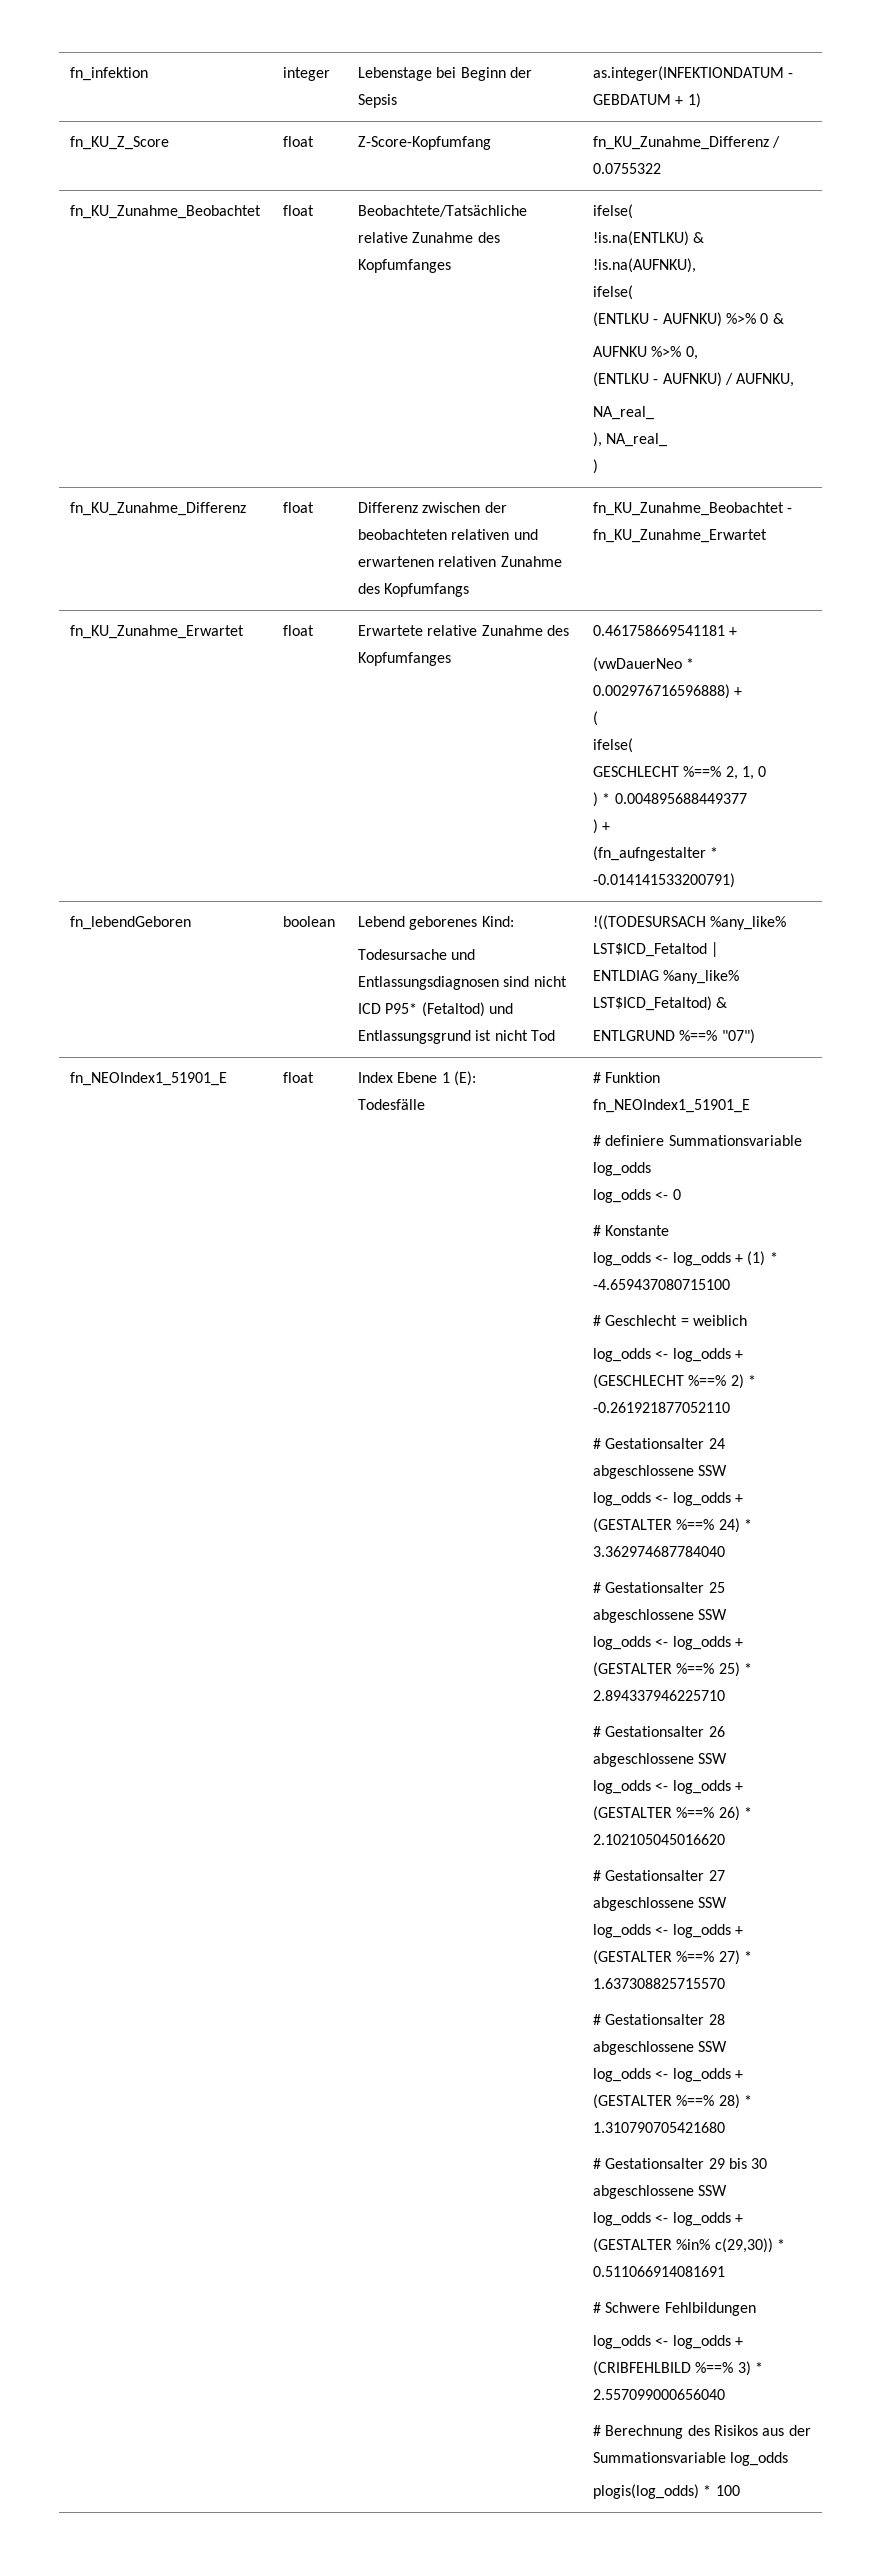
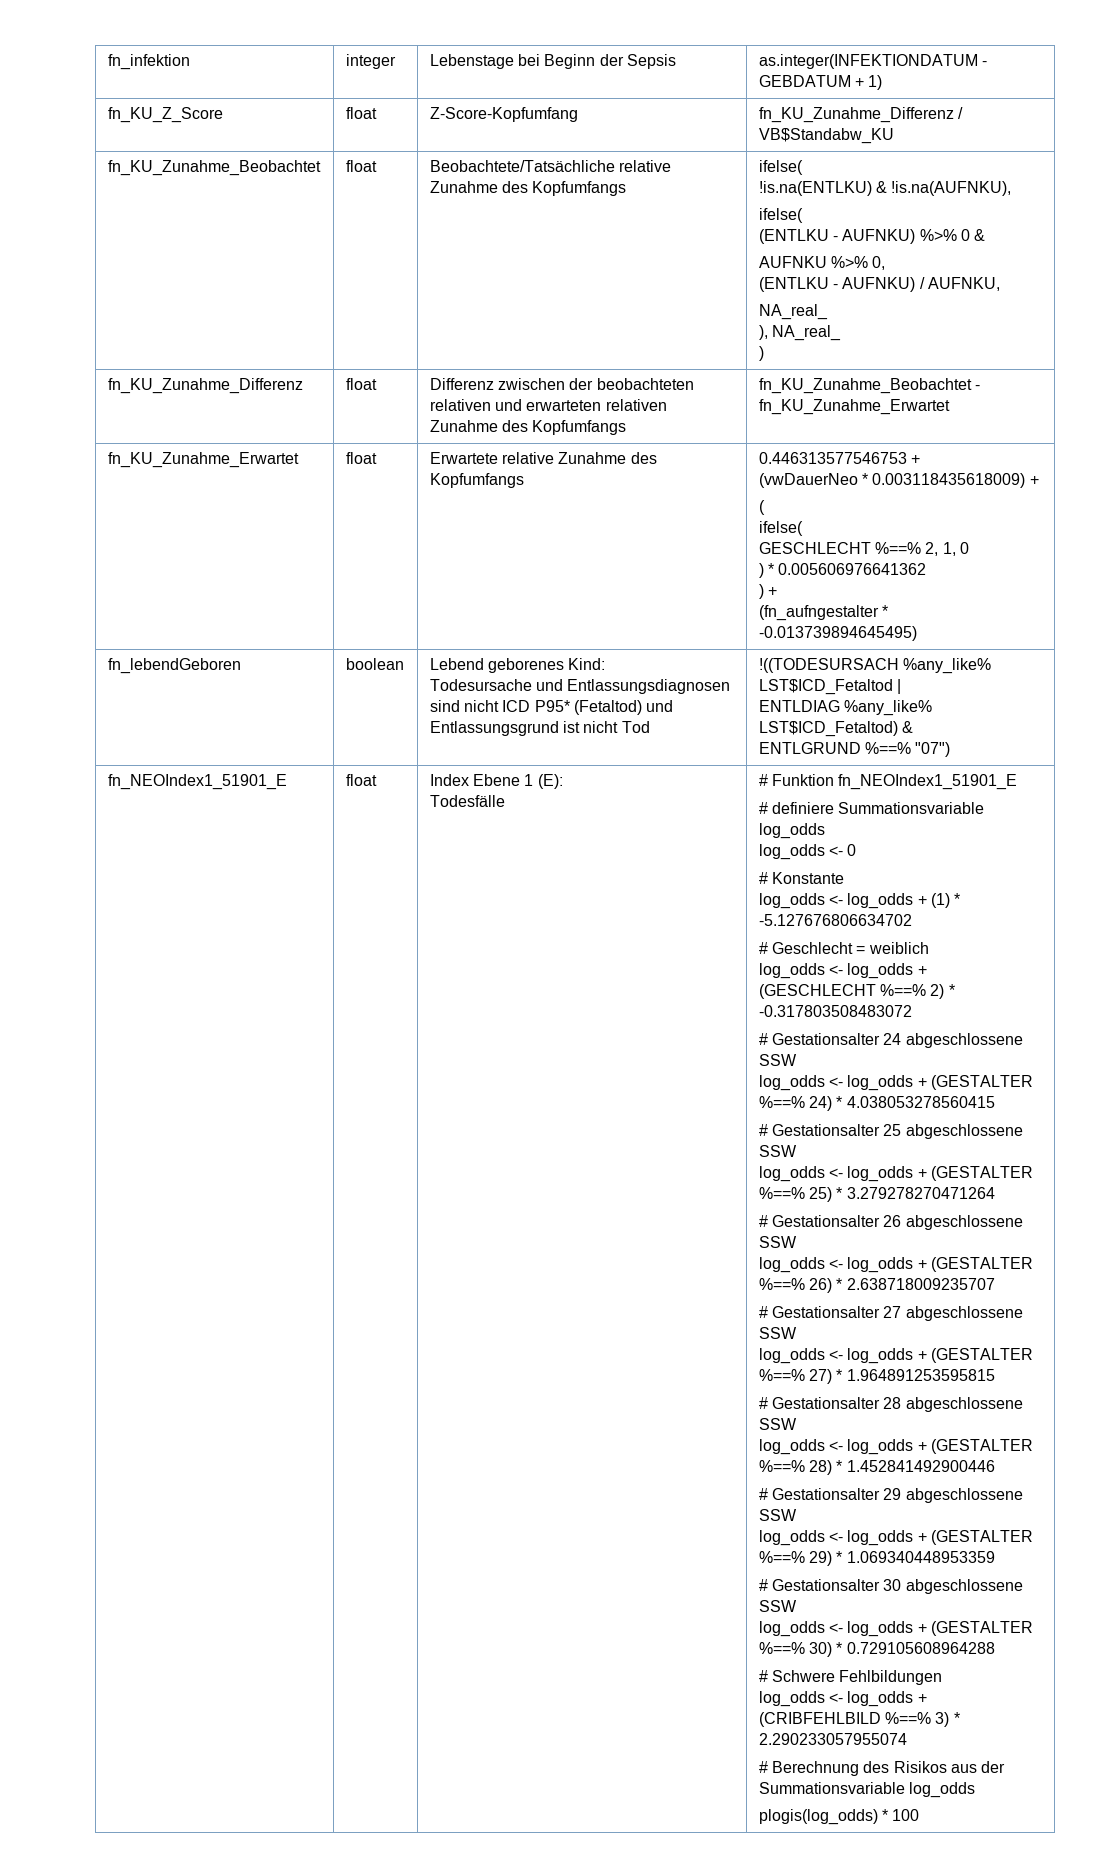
- fn_KU_Z_Score | float | Z-Score-Kopfumfang | fn_KU_Zunahme_Differenz / 0.0755322
+ fn_KU_Z_Score | float | Z-Score-Kopfumfang | fn_KU_Zunahme_Differenz / VB$Standabw_KU
- fn_KU_Zunahme_Beobachtet | float | Beobachtete/Tatsächliche relative Zunahme des Kopfumfanges | ifelse(
+ fn_KU_Zunahme_Beobachtet | float | Beobachtete/Tatsächliche relative Zunahme des Kopfumfangs | ifelse(
- fn_KU_Zunahme_Differenz | float | Differenz zwischen der beobachteten relativen und erwartenen relativen Zunahme des Kopfumfangs | fn_KU_Zunahme_Beobachtet - fn_KU_Zunahme_Erwartet
+ fn_KU_Zunahme_Differenz | float | Differenz zwischen der beobachteten relativen und erwarteten relativen Zunahme des Kopfumfangs | fn_KU_Zunahme_Beobachtet - fn_KU_Zunahme_Erwartet
- fn_KU_Zunahme_Erwartet | float | Erwartete relative Zunahme des Kopfumfanges | 0.461758669541181 +
- (vwDauerNeo * 0.002976716596888) +
+ fn_KU_Zunahme_Erwartet | float | Erwartete relative Zunahme des Kopfumfangs | 0.446313577546753 +
+ (vwDauerNeo * 0.003118435618009) +
  (
  ifelse(
  GESCHLECHT %==% 2, 1, 0
- ) * 0.004895688449377
+ ) * 0.005606976641362
  ) +
- (fn_aufngestalter * -0.014141533200791)
+ (fn_aufngestalter * -0.013739894645495)
- log_odds <- log_odds + (1) * -4.659437080715100
+ log_odds <- log_odds + (1) * -5.127676806634702
- log_odds <- log_odds + (GESCHLECHT %==% 2) * -0.261921877052110
+ log_odds <- log_odds + (GESCHLECHT %==% 2) * -0.317803508483072
- log_odds <- log_odds + (GESTALTER %==% 24) * 3.362974687784040
+ log_odds <- log_odds + (GESTALTER %==% 24) * 4.038053278560415
- log_odds <- log_odds + (GESTALTER %==% 25) * 2.894337946225710
+ log_odds <- log_odds + (GESTALTER %==% 25) * 3.279278270471264
- log_odds <- log_odds + (GESTALTER %==% 26) * 2.102105045016620
+ log_odds <- log_odds + (GESTALTER %==% 26) * 2.638718009235707
- log_odds <- log_odds + (GESTALTER %==% 27) * 1.637308825715570
+ log_odds <- log_odds + (GESTALTER %==% 27) * 1.964891253595815
- log_odds <- log_odds + (GESTALTER %==% 28) * 1.310790705421680
+ log_odds <- log_odds + (GESTALTER %==% 28) * 1.452841492900446
- # Gestationsalter 29 bis 30 abgeschlossene SSW
+ # Gestationsalter 29 abgeschlossene SSW
+ log_odds <- log_odds + (GESTALTER %==% 29) * 1.069340448953359
+ # Gestationsalter 30 abgeschlossene SSW
- log_odds <- log_odds + (GESTALTER %in% c(29,30)) * 0.511066914081691
+ log_odds <- log_odds + (GESTALTER %==% 30) * 0.729105608964288
- log_odds <- log_odds + (CRIBFEHLBILD %==% 3) * 2.557099000656040
+ log_odds <- log_odds + (CRIBFEHLBILD %==% 3) * 2.290233057955074

